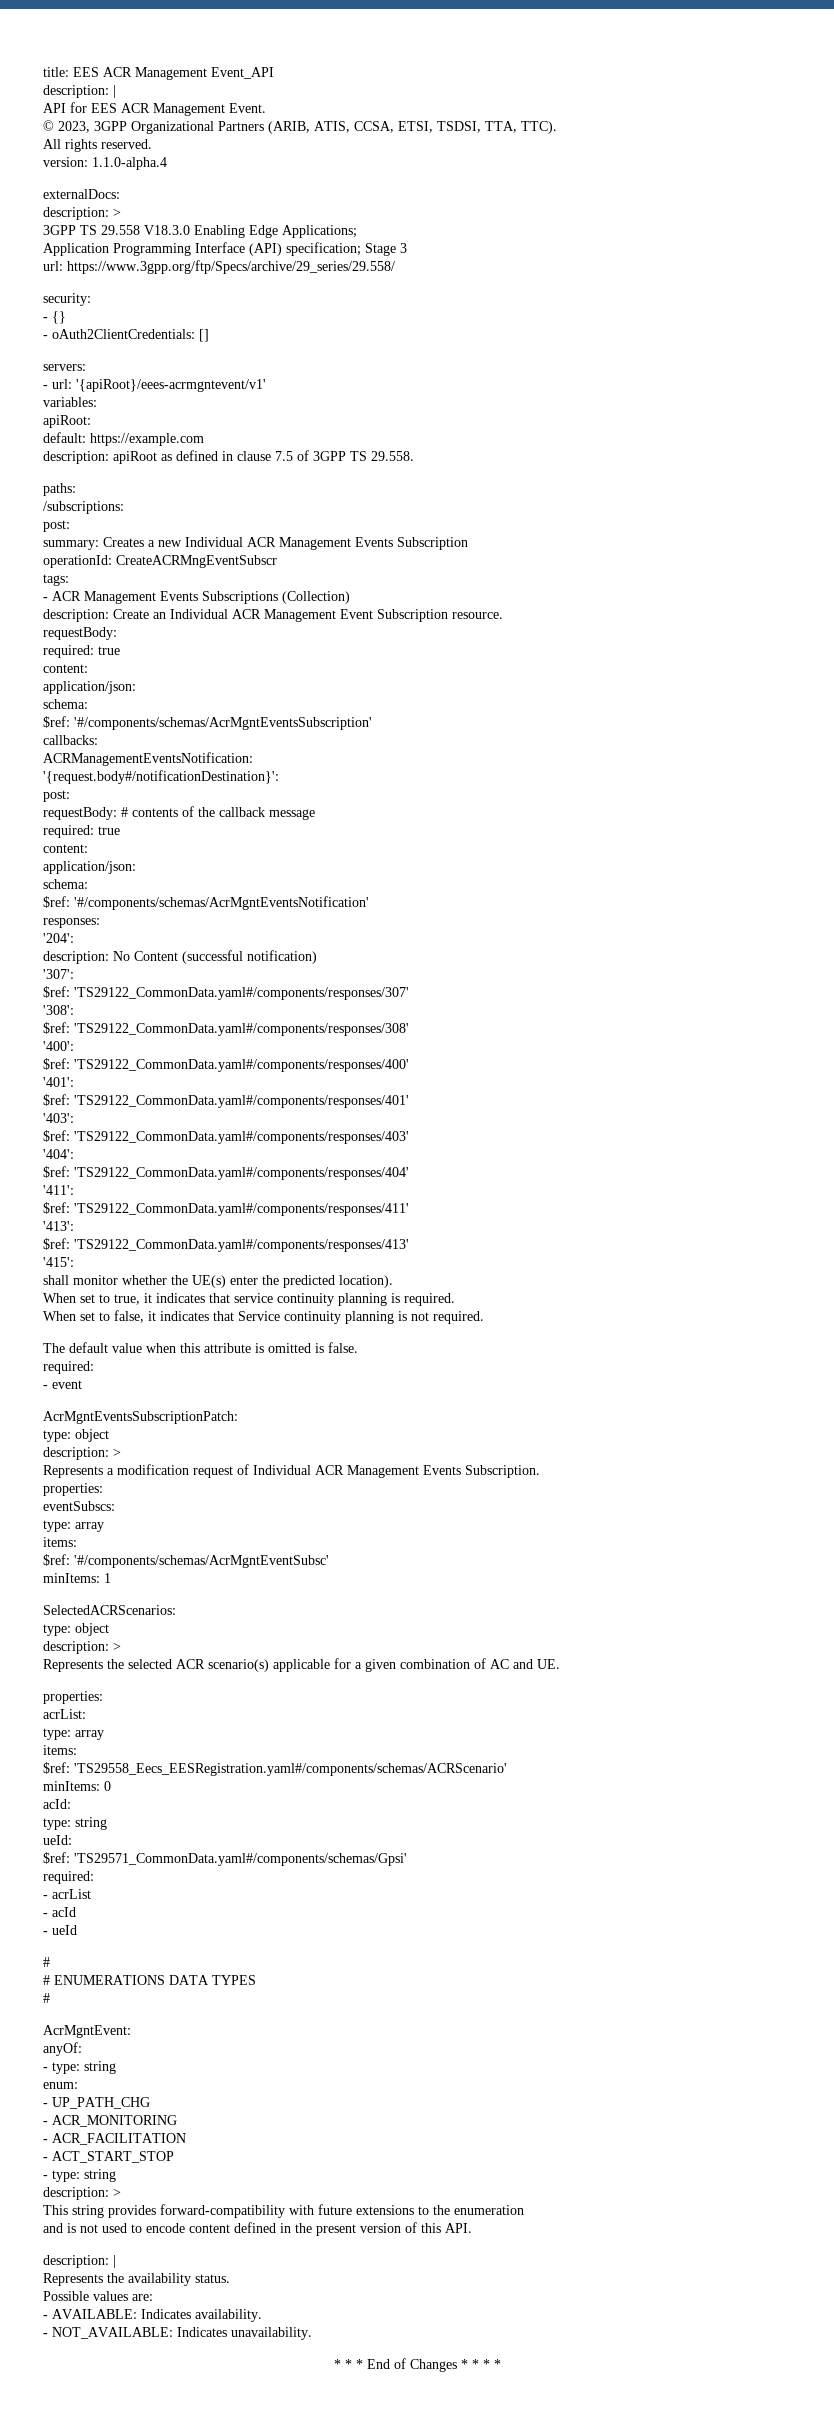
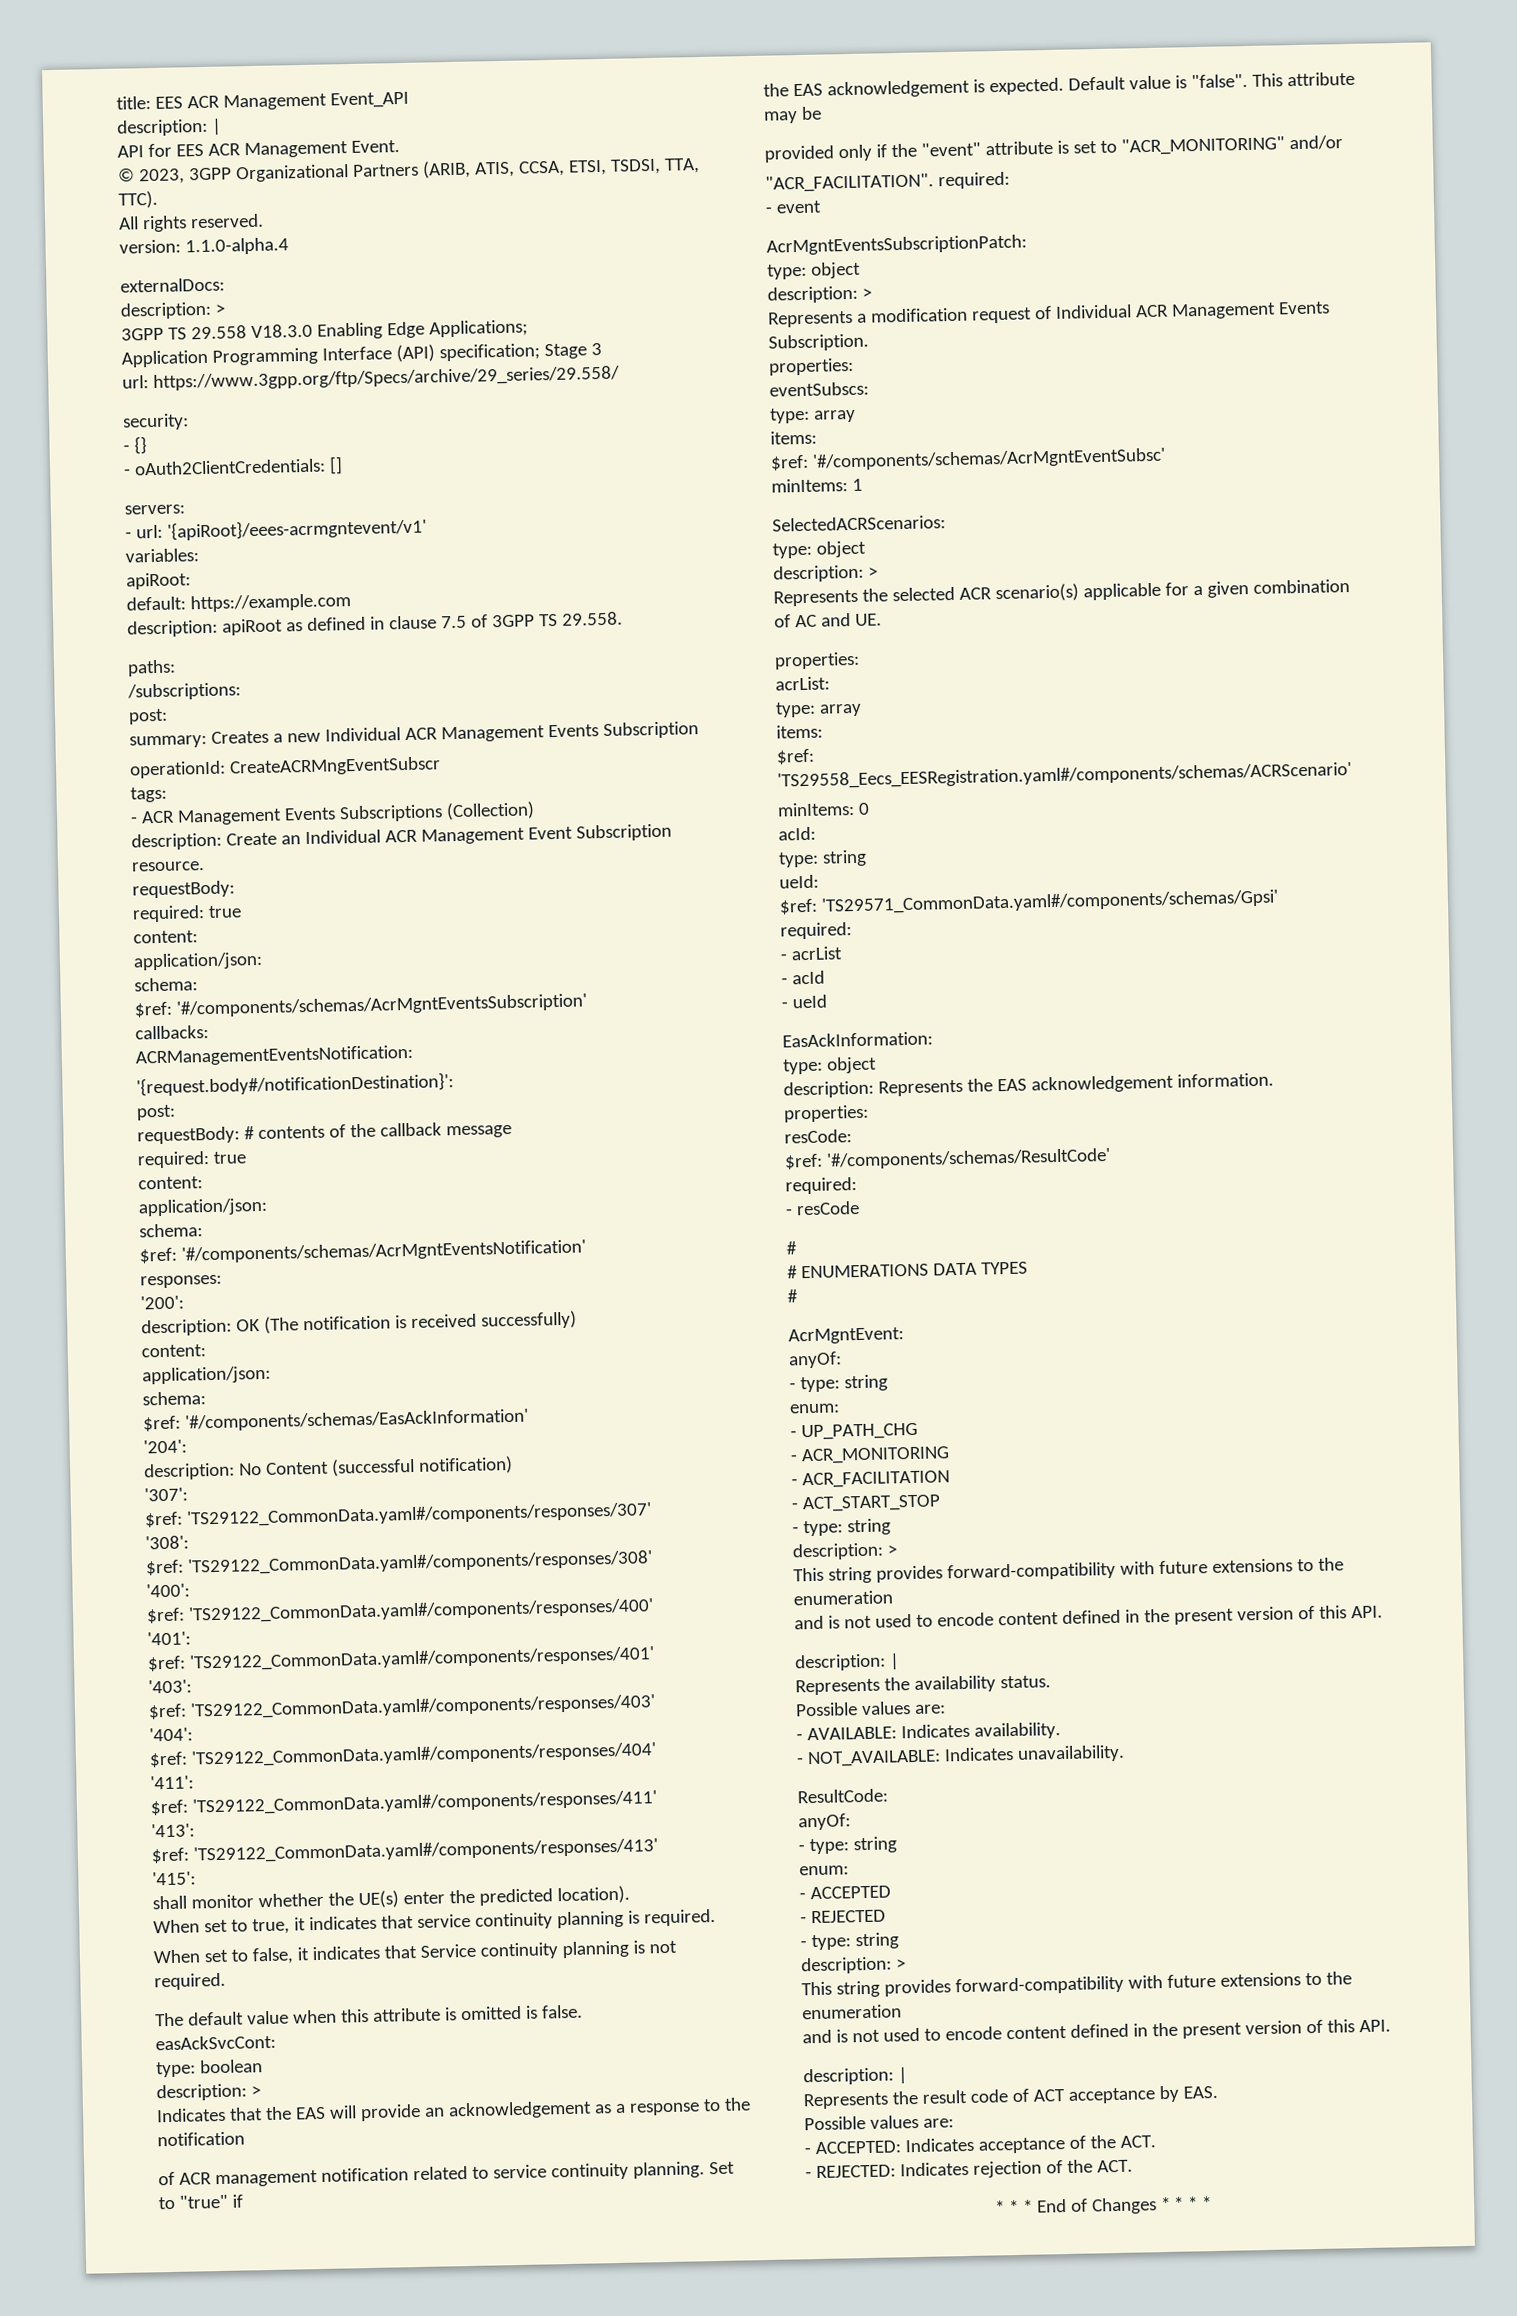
+ '200':
+ description: OK (The notification is received successfully)
+ content:
+ application/json:
+ schema:
+ $ref: '#/components/schemas/EasAckInformation'
  The default value when this attribute is omitted is false.
- required:
+ easAckSvcCont:
+ type: boolean
+ description: >
+ Indicates that the EAS will provide an acknowledgement as a response to the notification
+ of ACR management notification related to service continuity planning. Set to "true" if
+ the EAS acknowledgement is expected. Default value is "false". This attribute may be
+ provided only if the "event" attribute is set to "ACR_MONITORING" and/or
+ "ACR_FACILITATION". required:
+ EasAckInformation:
+ type: object
+ description: Represents the EAS acknowledgement information.
+ properties:
+ resCode:
+ $ref: '#/components/schemas/ResultCode'
+ required:
+ - resCode
+ ResultCode:
+ anyOf:
+ - type: string
+ enum:
+ - ACCEPTED
+ - REJECTED
+ - type: string
+ description: >
+ This string provides forward-compatibility with future extensions to the enumeration
+ and is not used to encode content defined in the present version of this API.
+ description: |
+ Represents the result code of ACT acceptance by EAS.
+ Possible values are:
+ - ACCEPTED: Indicates acceptance of the ACT.
+ - REJECTED: Indicates rejection of the ACT.

